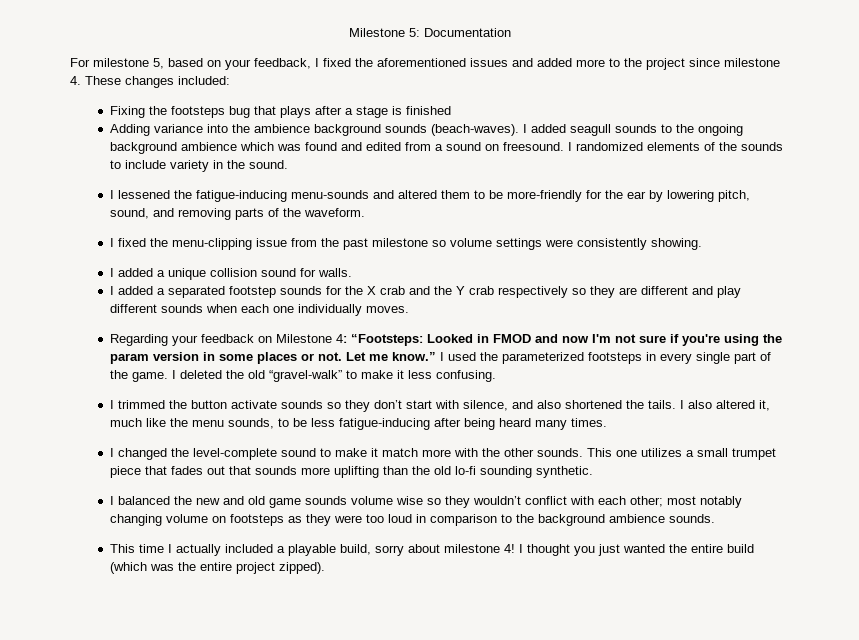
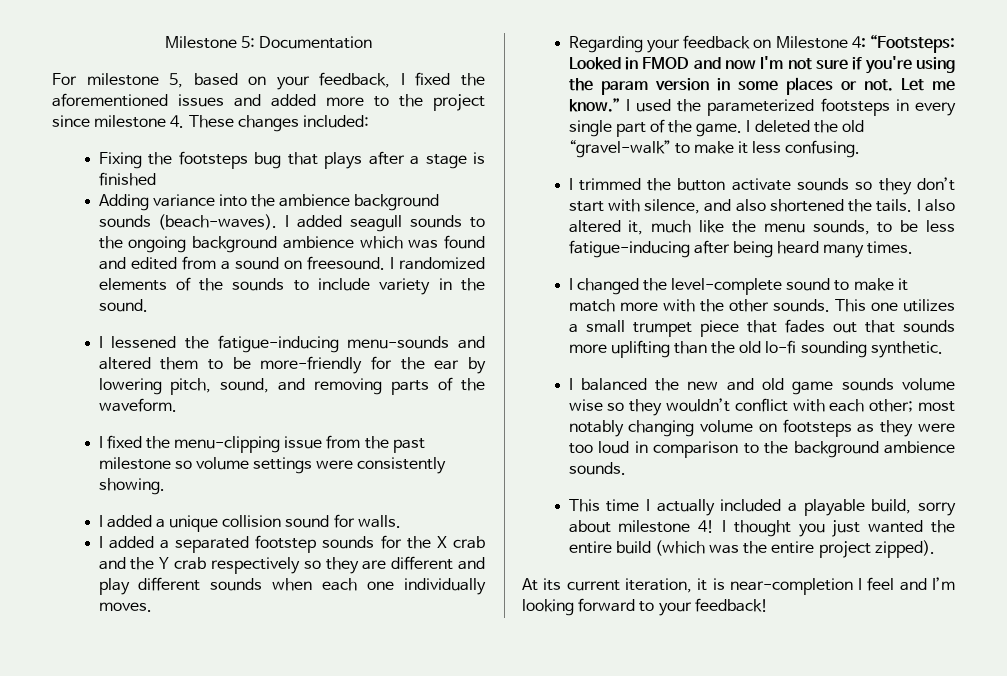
+ At its current iteration, it is near-completion I feel and I’m looking forward to your feedback!

